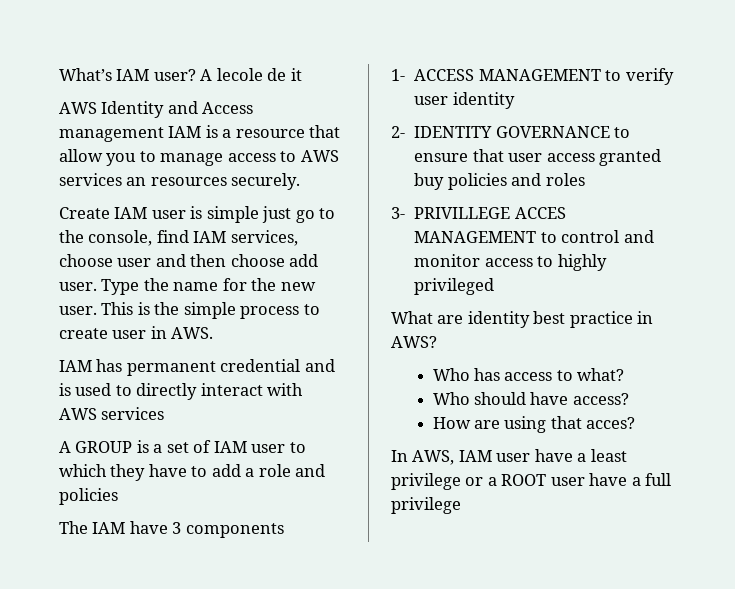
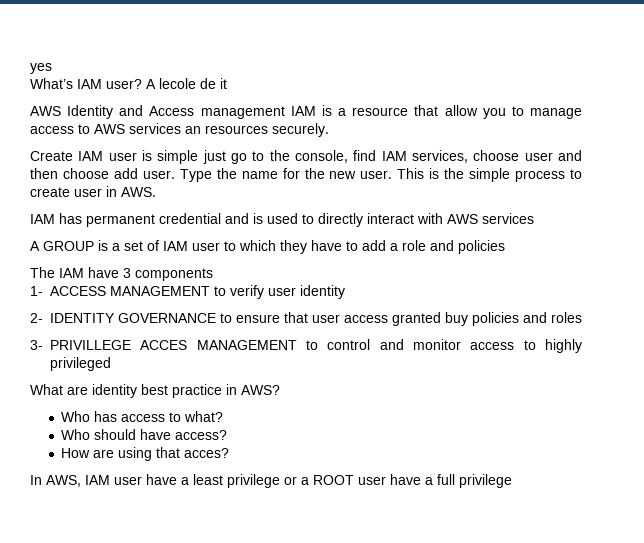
+ yes

